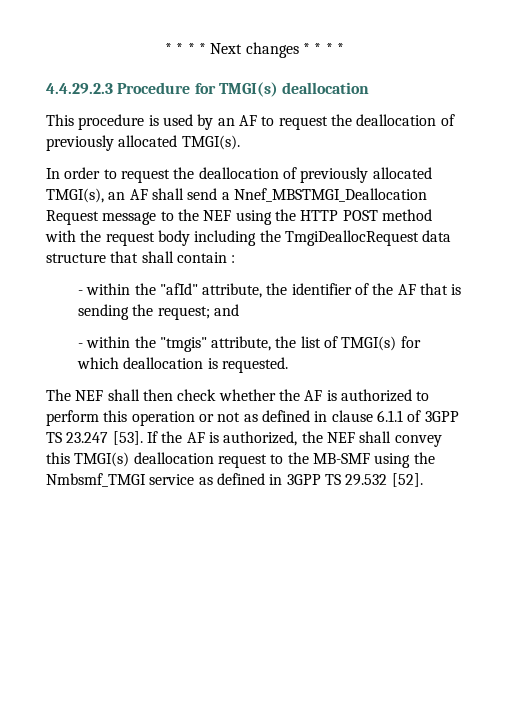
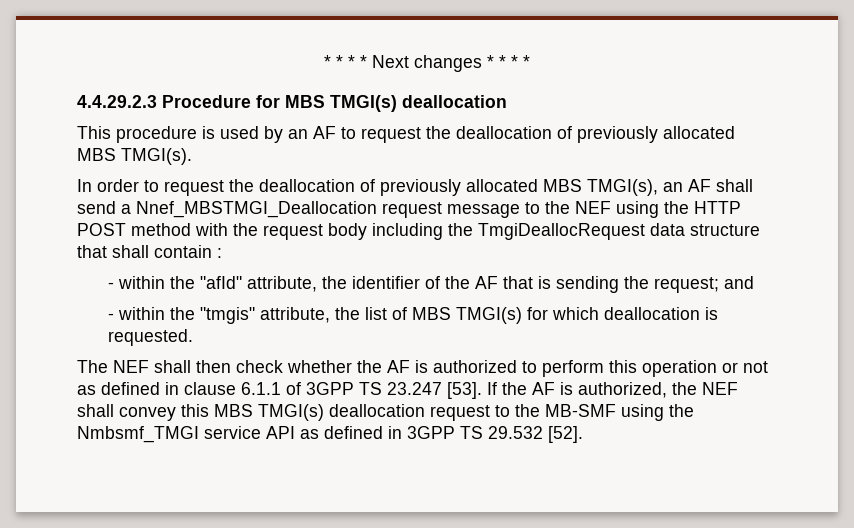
- 4.4.29.2.3 Procedure for TMGI(s) deallocation
+ 4.4.29.2.3 Procedure for MBS TMGI(s) deallocation
- This procedure is used by an AF to request the deallocation of previously allocated TMGI(s).
+ This procedure is used by an AF to request the deallocation of previously allocated MBS TMGI(s).
- In order to request the deallocation of previously allocated TMGI(s), an AF shall send a Nnef_MBSTMGI_Deallocation Request message to the NEF using the HTTP POST method with the request body including the TmgiDeallocRequest data structure that shall contain :
+ In order to request the deallocation of previously allocated MBS TMGI(s), an AF shall send a Nnef_MBSTMGI_Deallocation request message to the NEF using the HTTP POST method with the request body including the TmgiDeallocRequest data structure that shall contain :
- - within the "tmgis" attribute, the list of TMGI(s) for which deallocation is requested.
+ - within the "tmgis" attribute, the list of MBS TMGI(s) for which deallocation is requested.
- If the AF is authorized, the NEF shall convey this TMGI(s) deallocation request to the MB-SMF using the Nmbsmf_TMGI service as defined in 3GPP TS 29.532 [52].
+ If the AF is authorized, the NEF shall convey this MBS TMGI(s) deallocation request to the MB-SMF using the Nmbsmf_TMGI service API as defined in 3GPP TS 29.532 [52].

